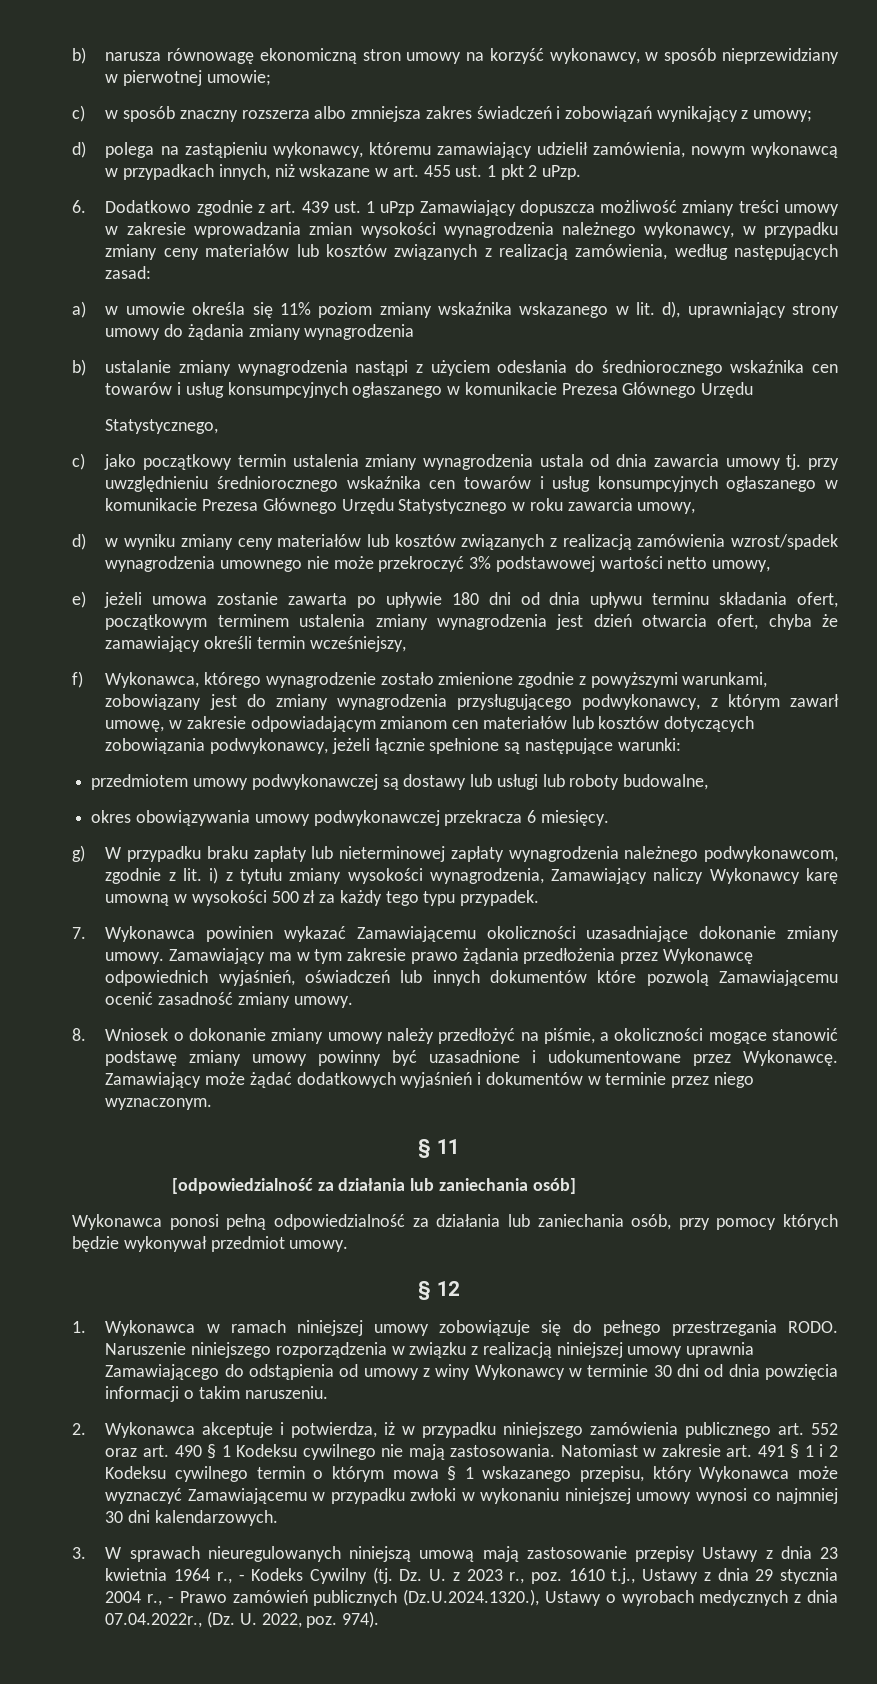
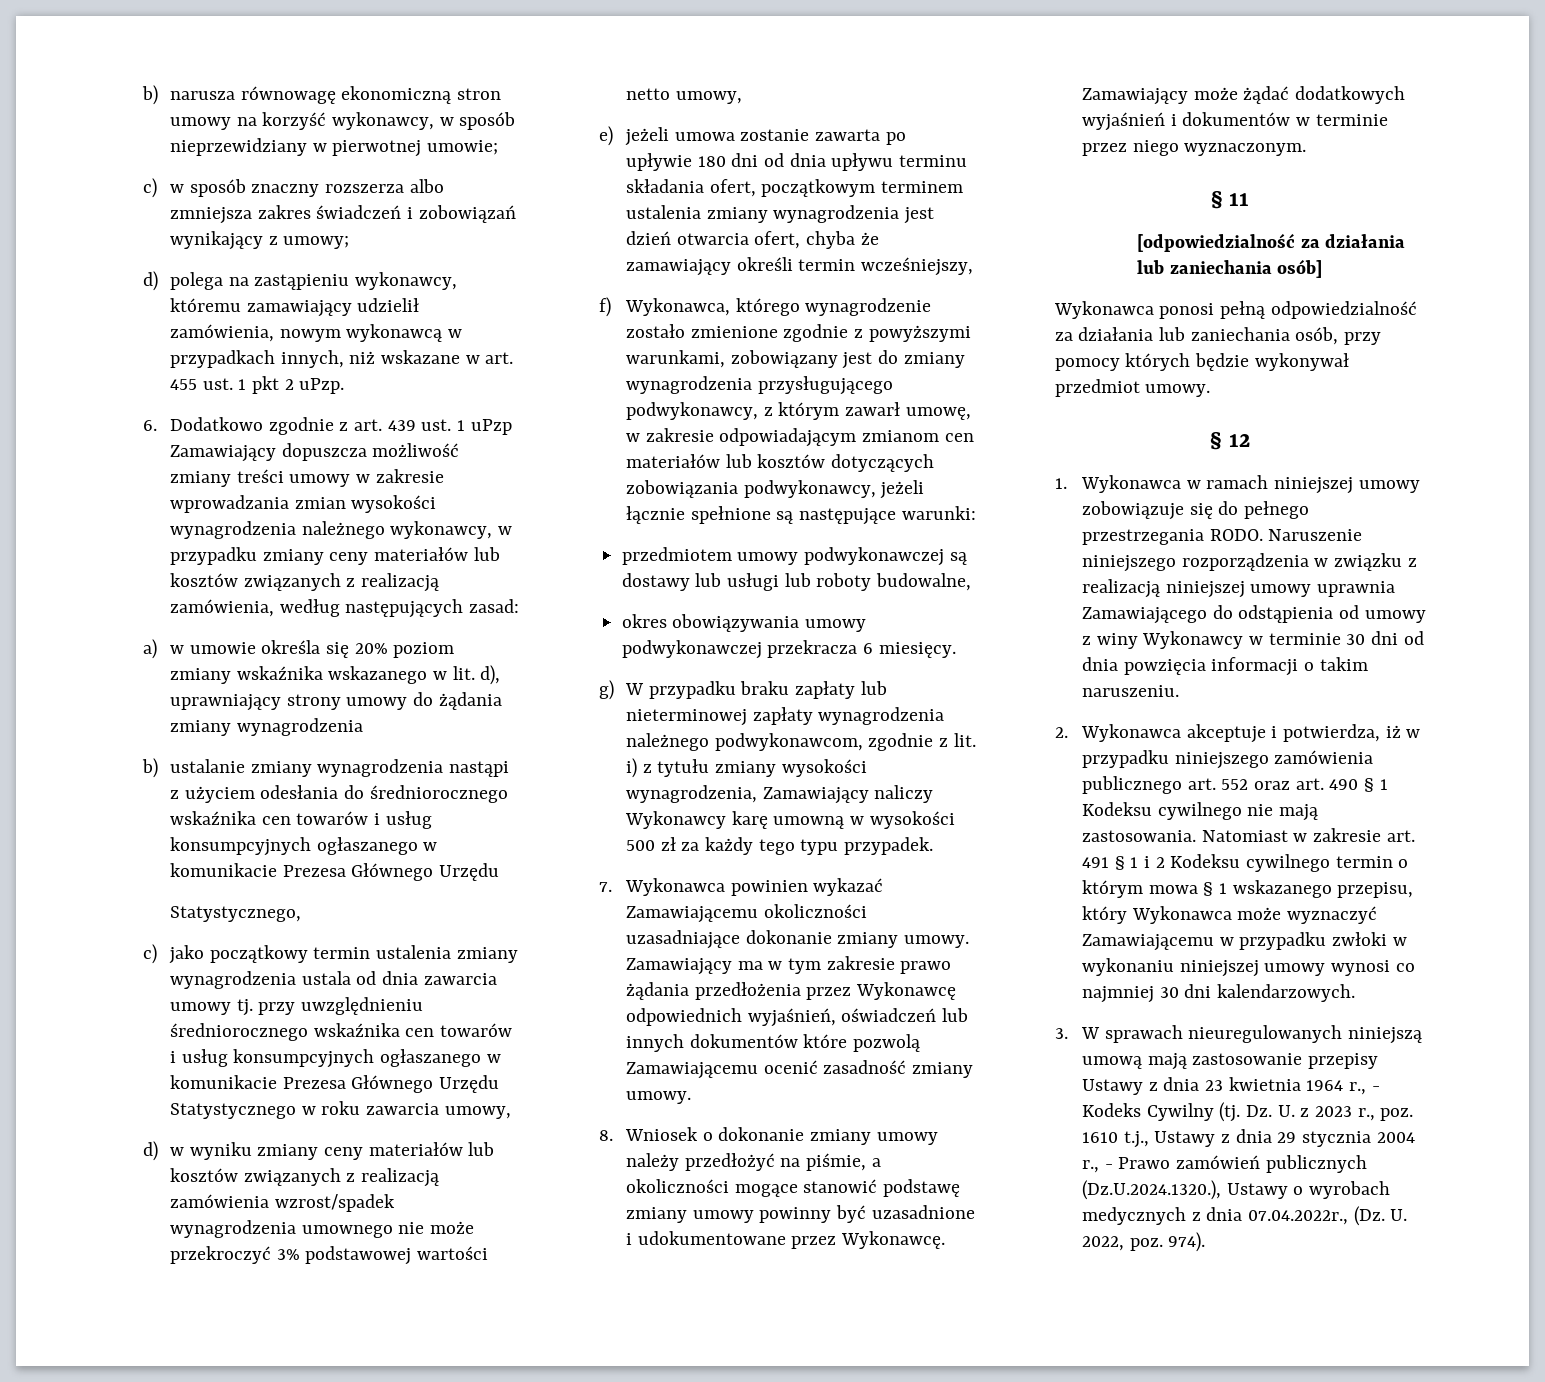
- a) w umowie określa się 11% poziom zmiany wskaźnika wskazanego w lit. d), uprawniający strony umowy do żądania zmiany wynagrodzenia
+ a) w umowie określa się 20% poziom zmiany wskaźnika wskazanego w lit. d), uprawniający strony umowy do żądania zmiany wynagrodzenia

